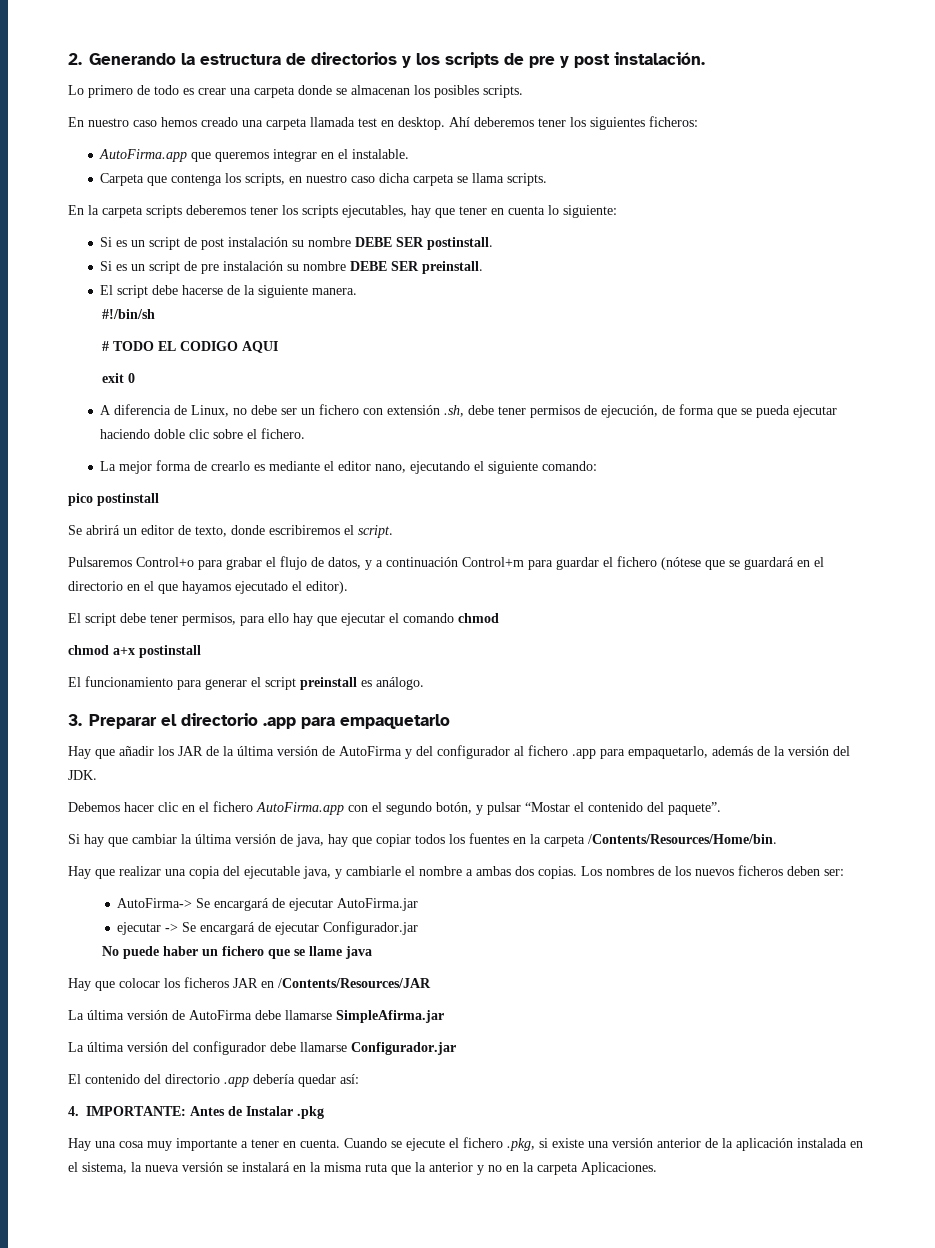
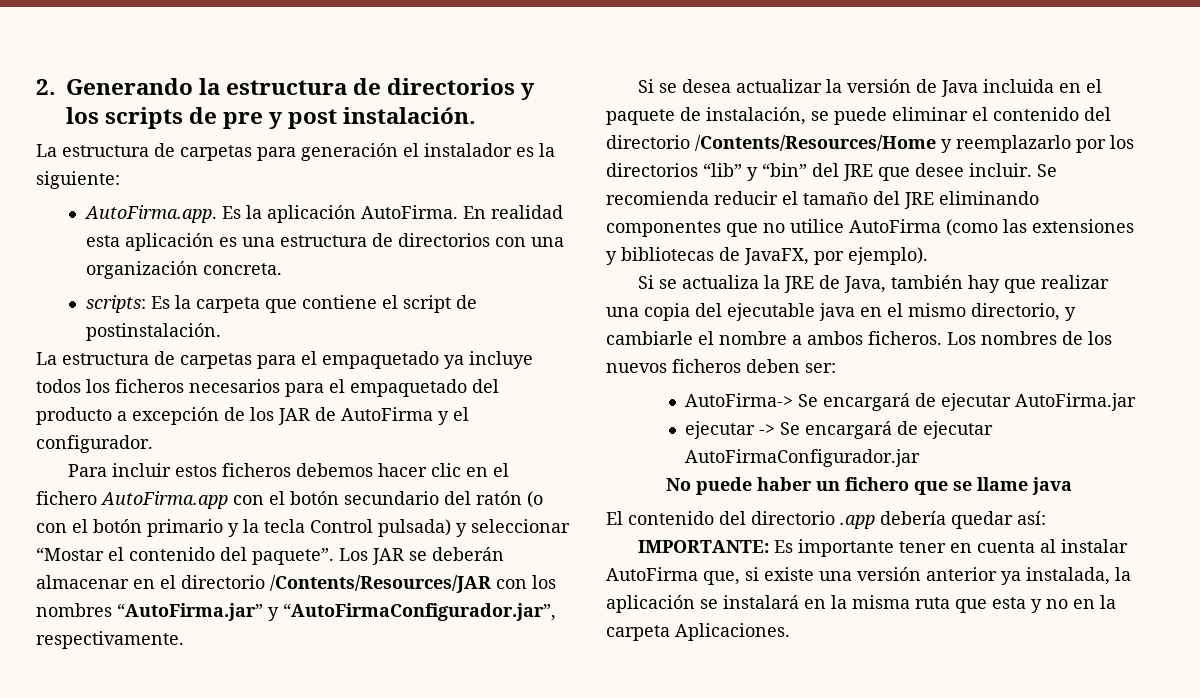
- Lo primero de todo es crear una carpeta donde se almacenan los posibles scripts.
- En nuestro caso hemos creado una carpeta llamada test en desktop. Ahí deberemos tener los siguientes ficheros:
- AutoFirma.app que queremos integrar en el instalable.
- Carpeta que contenga los scripts, en nuestro caso dicha carpeta se llama scripts.
- En la carpeta scripts deberemos tener los scripts ejecutables, hay que tener en cuenta lo siguiente:
- Si es un script de post instalación su nombre DEBE SER postinstall.
- Si es un script de pre instalación su nombre DEBE SER preinstall.
- El script debe hacerse de la siguiente manera.
- #!/bin/sh
- # TODO EL CODIGO AQUI
- exit 0
- A diferencia de Linux, no debe ser un fichero con extensión .sh, debe tener permisos de ejecución, de forma que se pueda ejecutar haciendo doble clic sobre el fichero.
- La mejor forma de crearlo es mediante el editor nano, ejecutando el siguiente comando:
- pico postinstall
- Se abrirá un editor de texto, donde escribiremos el script.
- Pulsaremos Control+o para grabar el flujo de datos, y a continuación Control+m para guardar el fichero (nótese que se guardará en el directorio en el que hayamos ejecutado el editor).
- El script debe tener permisos, para ello hay que ejecutar el comando chmod
- chmod a+x postinstall
- El funcionamiento para generar el script preinstall es análogo.
- 3. Preparar el directorio .app para empaquetarlo
- Hay que añadir los JAR de la última versión de AutoFirma y del configurador al fichero .app para empaquetarlo, además de la versión del JDK.
- Debemos hacer clic en el fichero AutoFirma.app con el segundo botón, y pulsar “Mostar el contenido del paquete”.
- Si hay que cambiar la última versión de java, hay que copiar todos los fuentes en la carpeta /Contents/Resources/Home/bin.
- Hay que realizar una copia del ejecutable java, y cambiarle el nombre a ambas dos copias.
+ La estructura de carpetas para generación el instalador es la siguiente:
+ AutoFirma.app. Es la aplicación AutoFirma. En realidad esta aplicación es una estructura de directorios con una organización concreta.
+ scripts: Es la carpeta que contiene el script de postinstalación.
+ La estructura de carpetas para el empaquetado ya incluye todos los ficheros necesarios para el empaquetado del producto a excepción de los JAR de AutoFirma y el configurador.
+ Para incluir estos ficheros debemos hacer clic en el fichero AutoFirma.app con el botón secundario del ratón (o con el botón primario y la tecla Control pulsada) y seleccionar “Mostar el contenido del paquete”. Los JAR se deberán almacenar en el directorio /Contents/Resources/JAR con los nombres “AutoFirma.jar” y “AutoFirmaConfigurador.jar”, respectivamente.
+ Si se desea actualizar la versión de Java incluida en el paquete de instalación, se puede eliminar el contenido del directorio /Contents/Resources/Home y reemplazarlo por los directorios “lib” y “bin” del JRE que desee incluir. Se recomienda reducir el tamaño del JRE eliminando componentes que no utilice AutoFirma (como las extensiones y bibliotecas de JavaFX, por ejemplo).
+ Si se actualiza la JRE de Java, también hay que realizar una copia del ejecutable java en el mismo directorio, y cambiarle el nombre a ambos ficheros.
- ejecutar -> Se encargará de ejecutar Configurador.jar
+ ejecutar -> Se encargará de ejecutar AutoFirmaConfigurador.jar
- Hay que colocar los ficheros JAR en /Contents/Resources/JAR
- La última versión de AutoFirma debe llamarse SimpleAfirma.jar
- La última versión del configurador debe llamarse Configurador.jar
- 4. IMPORTANTE: Antes de Instalar .pkg
- Hay una cosa muy importante a tener en cuenta. Cuando se ejecute el fichero .pkg, si existe una versión anterior de la aplicación instalada en el sistema, la nueva versión se instalará en la misma ruta que la anterior y no en la carpeta Aplicaciones.
+ IMPORTANTE: Es importante tener en cuenta al instalar AutoFirma que, si existe una versión anterior ya instalada, la aplicación se instalará en la misma ruta que esta y no en la carpeta Aplicaciones.

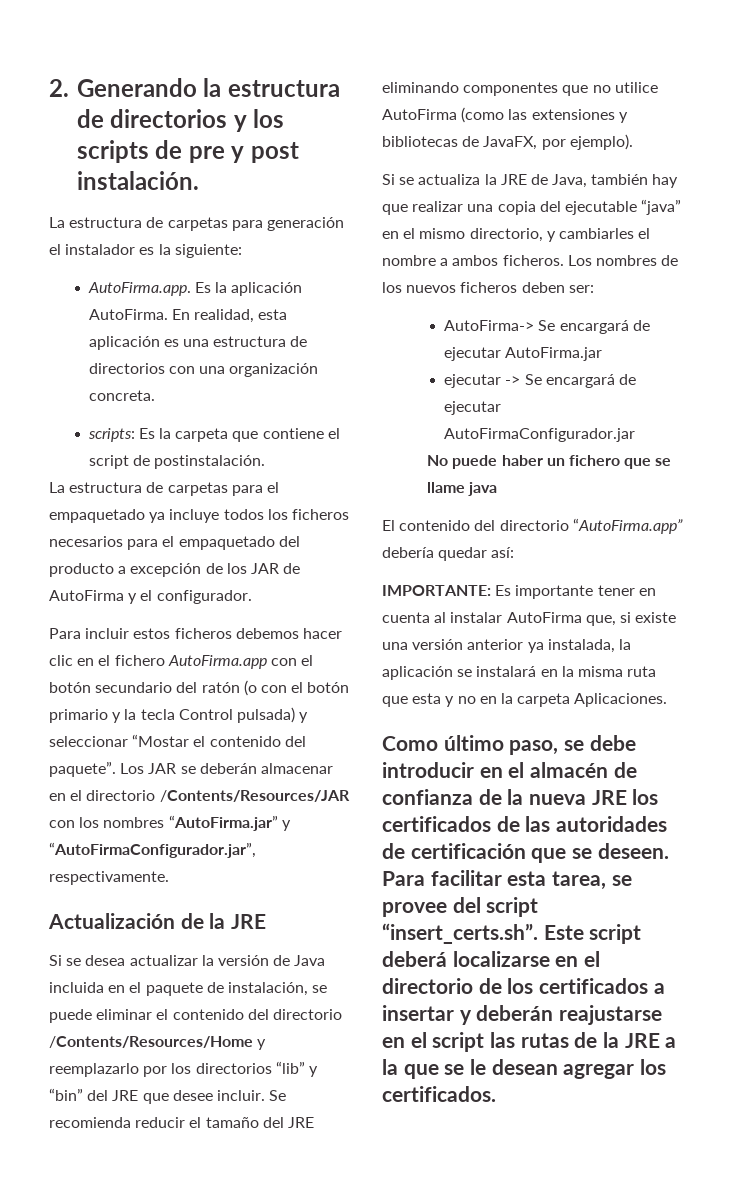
- En realidad esta aplicación es una estructura de directorios con una organización concreta.
+ En realidad, esta aplicación es una estructura de directorios con una organización concreta.
+ Actualización de la JRE
- Si se actualiza la JRE de Java, también hay que realizar una copia del ejecutable java en el mismo directorio, y cambiarle el nombre a ambos ficheros.
+ Si se actualiza la JRE de Java, también hay que realizar una copia del ejecutable “java” en el mismo directorio, y cambiarles el nombre a ambos ficheros.
- El contenido del directorio .app debería quedar así:
+ El contenido del directorio “AutoFirma.app” debería quedar así:
+ Como último paso, se debe introducir en el almacén de confianza de la nueva JRE los certificados de las autoridades de certificación que se deseen. Para facilitar esta tarea, se provee del script “insert_certs.sh”. Este script deberá localizarse en el directorio de los certificados a insertar y deberán reajustarse en el script las rutas de la JRE a la que se le desean agregar los certificados.

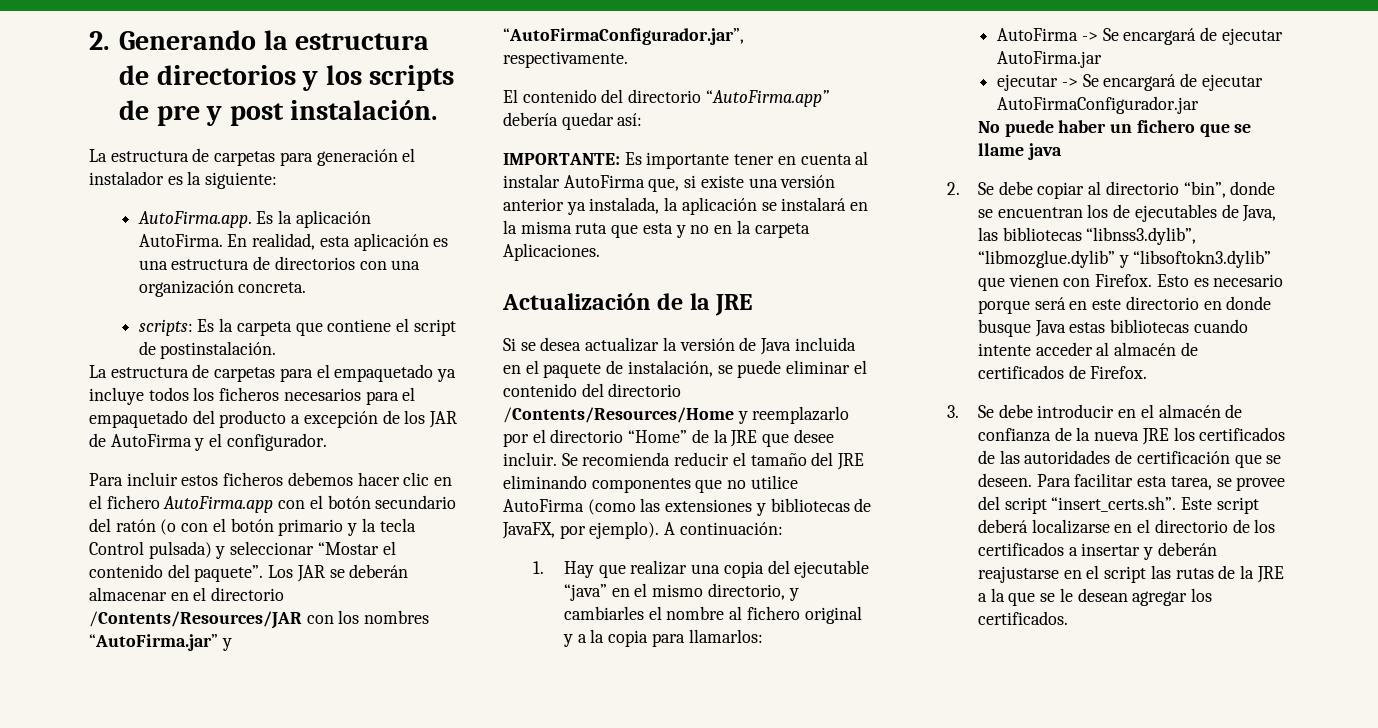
- Actualización de la JRE
- Si se desea actualizar la versión de Java incluida en el paquete de instalación, se puede eliminar el contenido del directorio /Contents/Resources/Home y reemplazarlo por los directorios “lib” y “bin” del JRE que desee incluir. Se recomienda reducir el tamaño del JRE eliminando componentes que no utilice AutoFirma (como las extensiones y bibliotecas de JavaFX, por ejemplo).
- Si se actualiza la JRE de Java, también hay que realizar una copia del ejecutable “java” en el mismo directorio, y cambiarles el nombre a ambos ficheros. Los nombres de los nuevos ficheros deben ser:
- AutoFirma-> Se encargará de ejecutar AutoFirma.jar
- ejecutar -> Se encargará de ejecutar AutoFirmaConfigurador.jar
- No puede haber un fichero que se llame java
- Como último paso, se debe introducir en el almacén de confianza de la nueva JRE los certificados de las autoridades de certificación que se deseen.
+ Actualización de la JRE
+ Si se desea actualizar la versión de Java incluida en el paquete de instalación, se puede eliminar el contenido del directorio /Contents/Resources/Home y reemplazarlo por el directorio “Home” de la JRE que desee incluir. Se recomienda reducir el tamaño del JRE eliminando componentes que no utilice AutoFirma (como las extensiones y bibliotecas de JavaFX, por ejemplo). A continuación:
+ 1. Hay que realizar una copia del ejecutable “java” en el mismo directorio, y cambiarles el nombre al fichero original y a la copia para llamarlos:
+ AutoFirma -> Se encargará de ejecutar AutoFirma.jar
+ ejecutar -> Se encargará de ejecutar AutoFirmaConfigurador.jar
+ No puede haber un fichero que se llame java
+ 2. Se debe copiar al directorio “bin”, donde se encuentran los de ejecutables de Java, las bibliotecas “libnss3.dylib”, “libmozglue.dylib” y “libsoftokn3.dylib” que vienen con Firefox. Esto es necesario porque será en este directorio en donde busque Java estas bibliotecas cuando intente acceder al almacén de certificados de Firefox.
+ 3. Se debe introducir en el almacén de confianza de la nueva JRE los certificados de las autoridades de certificación que se deseen.

